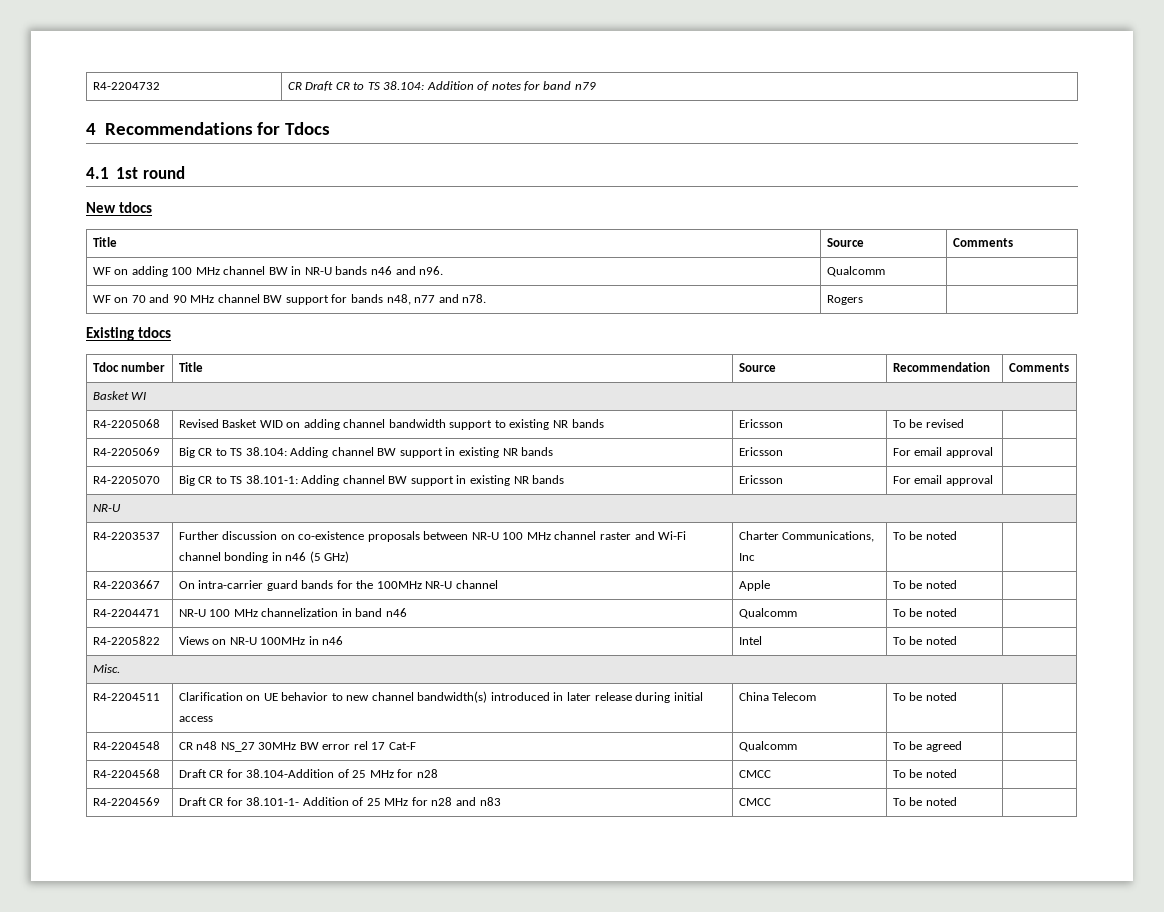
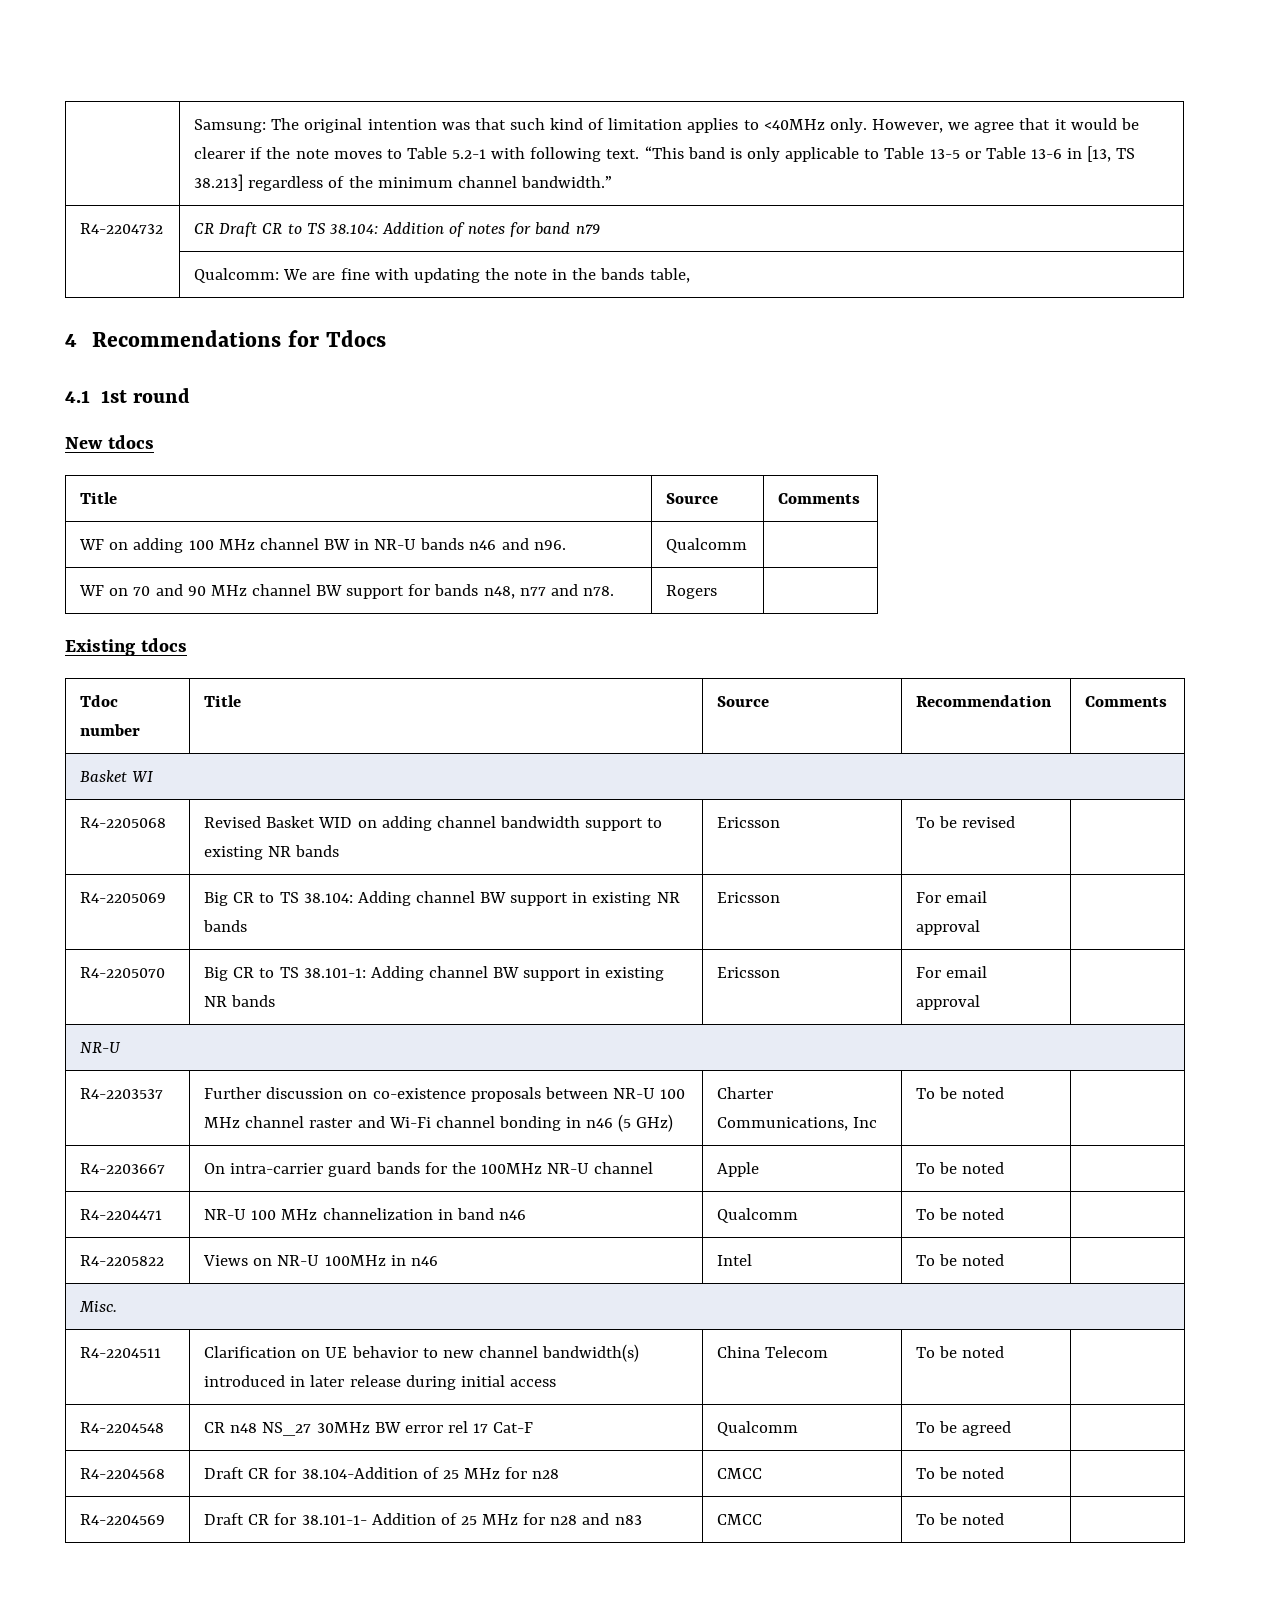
+ Samsung: The original intention was that such kind of limitation applies to <40MHz only. However, we agree that it would be clearer if the note moves to Table 5.2-1 with following text. “This band is only applicable to Table 13-5 or Table 13-6 in [13, TS 38.213] regardless of the minimum channel bandwidth.”
+ | Qualcomm: We are fine with updating the note in the bands table,

